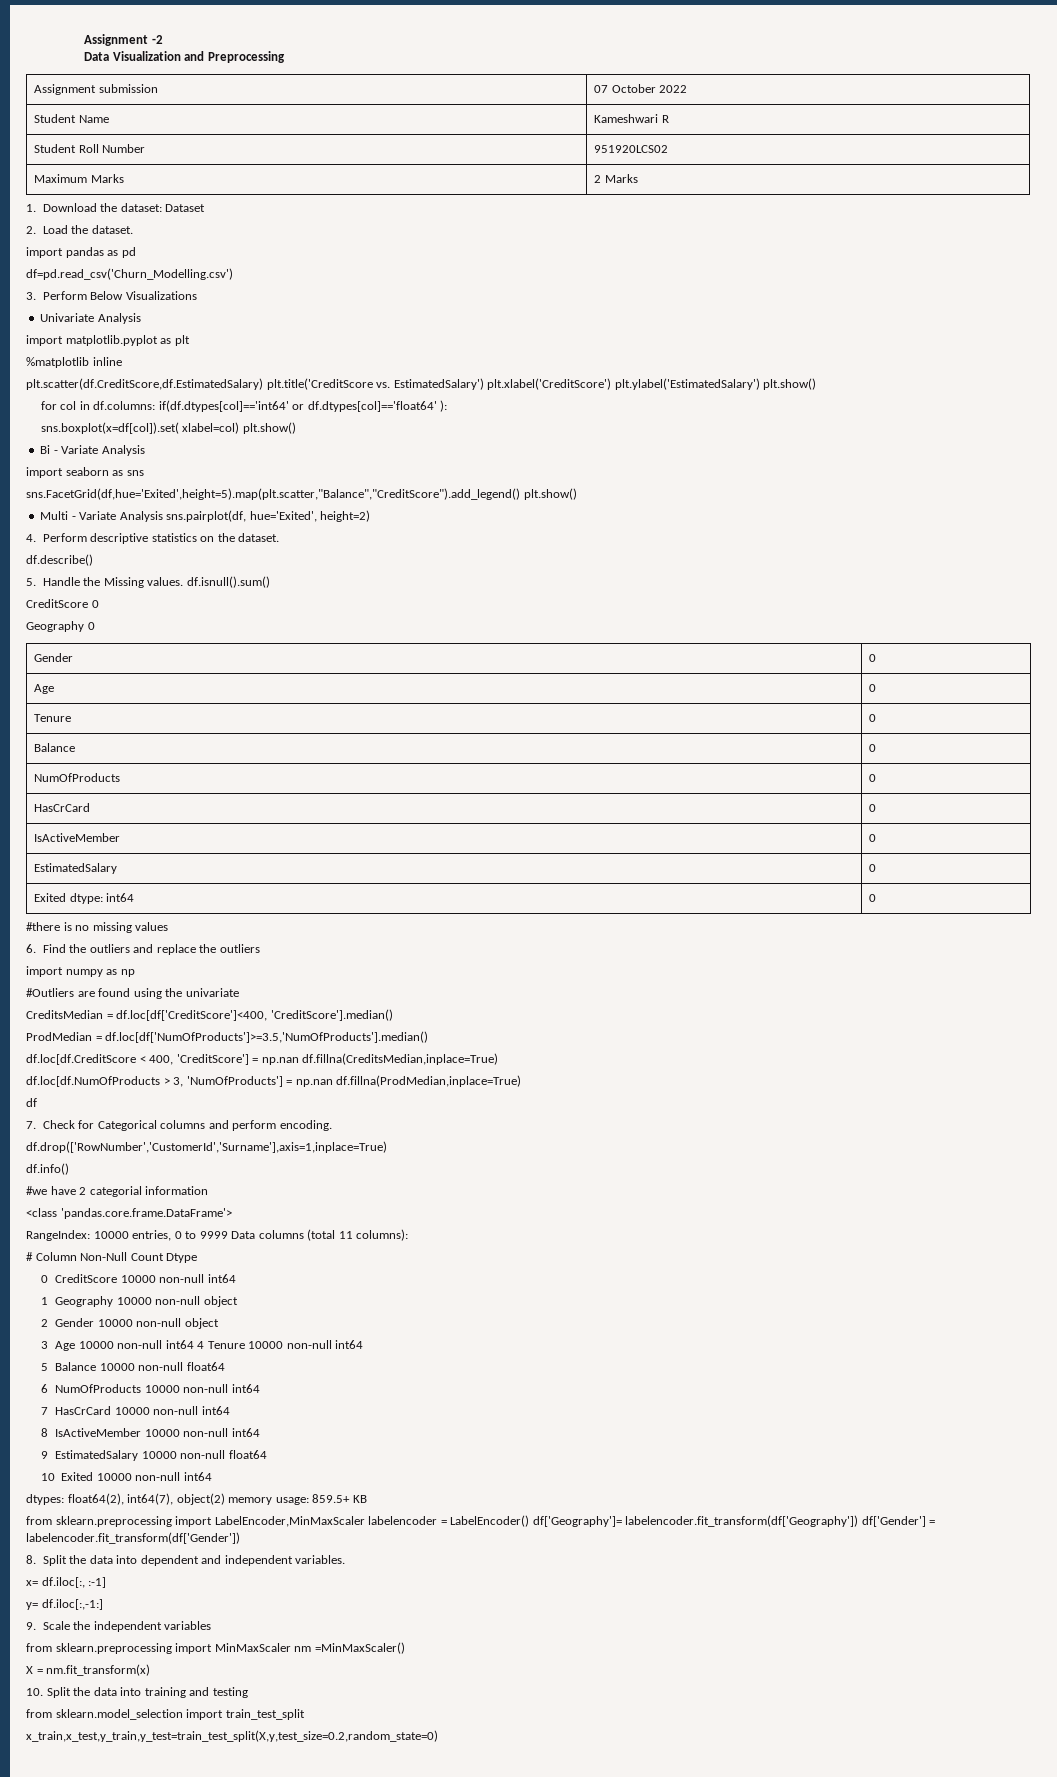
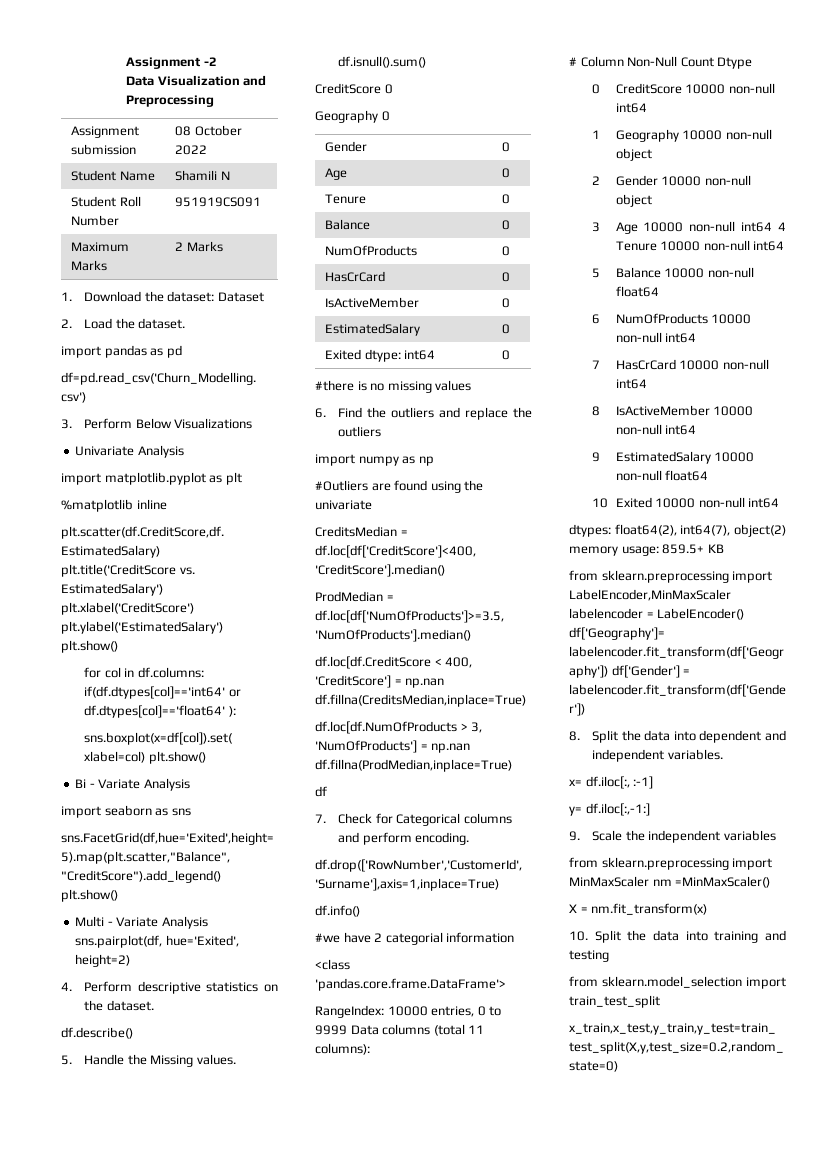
- Assignment submission | 07 October 2022
+ Assignment submission | 08 October 2022
- Student Name | Kameshwari R
+ Student Name | Shamili N
- Student Roll Number | 951920LCS02
+ Student Roll Number | 951919CS091

